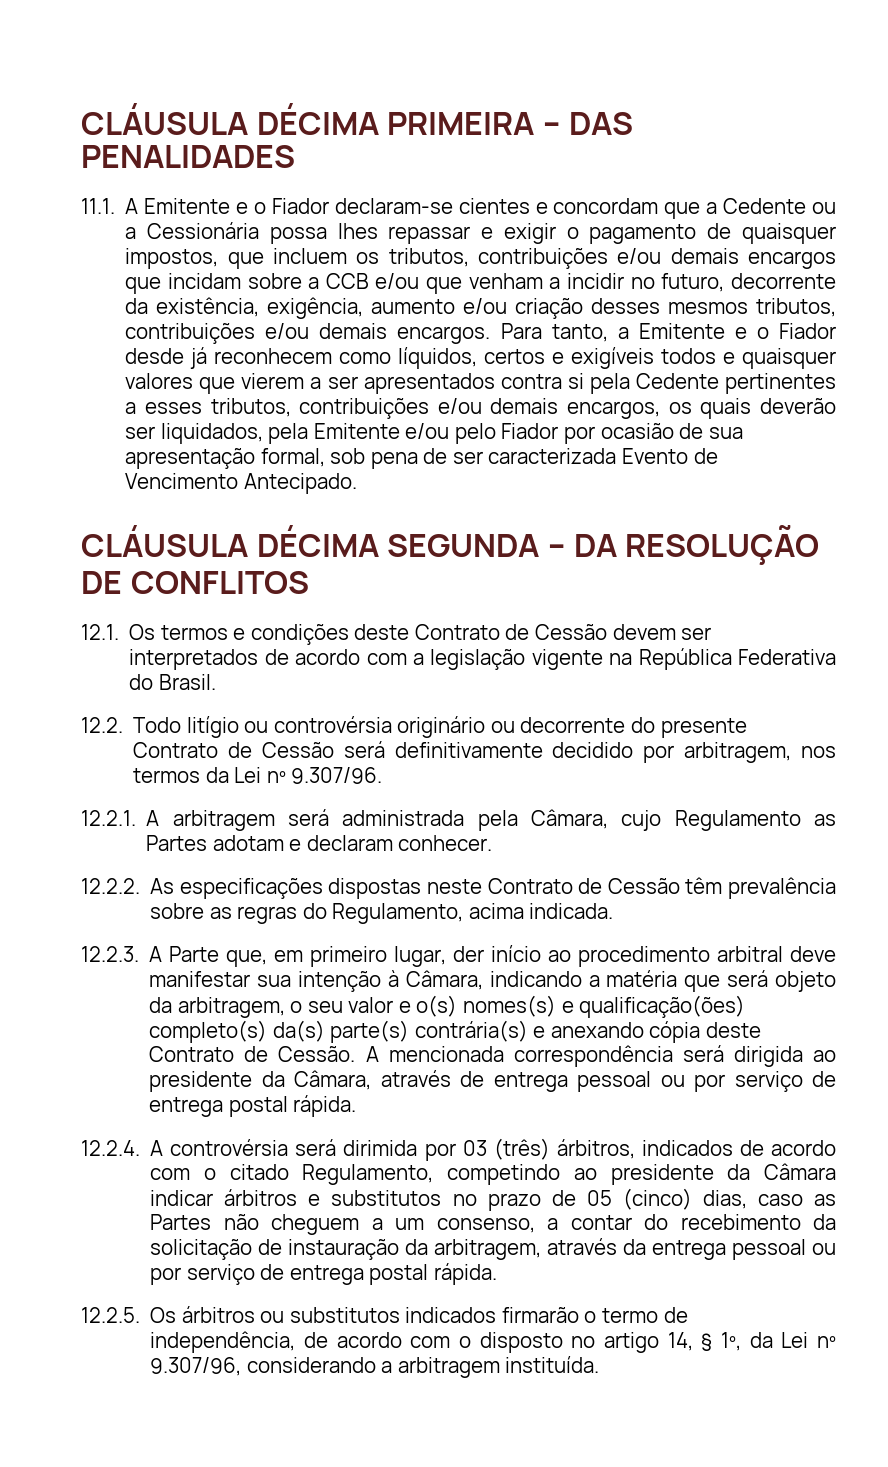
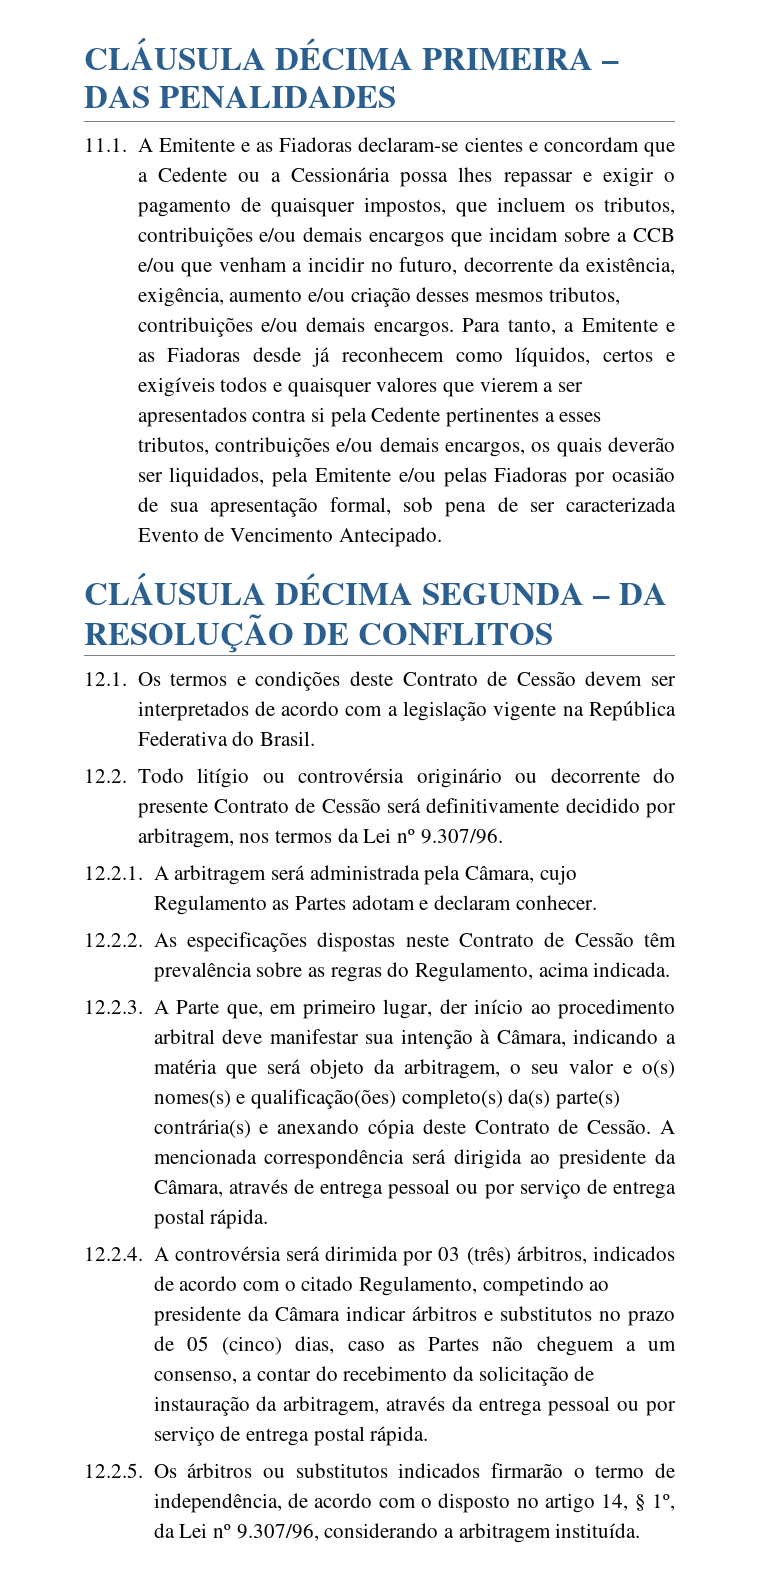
- 11.1. A Emitente e o Fiador declaram-se cientes e concordam que a Cedente ou a Cessionária possa lhes repassar e exigir o pagamento de quaisquer impostos, que incluem os tributos, contribuições e/ou demais encargos que incidam sobre a CCB e/ou que venham a incidir no futuro, decorrente da existência, exigência, aumento e/ou criação desses mesmos tributos, contribuições e/ou demais encargos.
+ 11.1. A Emitente e as Fiadoras declaram-se cientes e concordam que a Cedente ou a Cessionária possa lhes repassar e exigir o pagamento de quaisquer impostos, que incluem os tributos, contribuições e/ou demais encargos que incidam sobre a CCB e/ou que venham a incidir no futuro, decorrente da existência, exigência, aumento e/ou criação desses mesmos tributos, contribuições e/ou demais encargos.
- Para tanto, a Emitente e o Fiador desde já reconhecem como líquidos, certos e exigíveis todos e quaisquer valores que vierem a ser apresentados contra si pela Cedente pertinentes a esses tributos, contribuições e/ou demais encargos, os quais deverão ser liquidados, pela Emitente e/ou pelo Fiador por ocasião de sua apresentação formal, sob pena de ser caracterizada Evento de Vencimento Antecipado.
+ Para tanto, a Emitente e as Fiadoras desde já reconhecem como líquidos, certos e exigíveis todos e quaisquer valores que vierem a ser apresentados contra si pela Cedente pertinentes a esses tributos, contribuições e/ou demais encargos, os quais deverão ser liquidados, pela Emitente e/ou pelas Fiadoras por ocasião de sua apresentação formal, sob pena de ser caracterizada Evento de Vencimento Antecipado.

